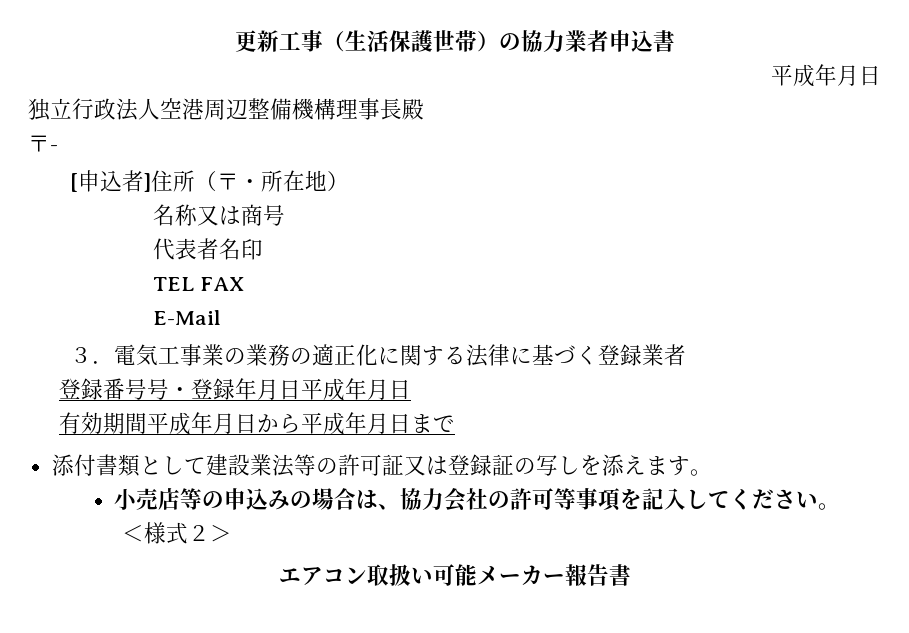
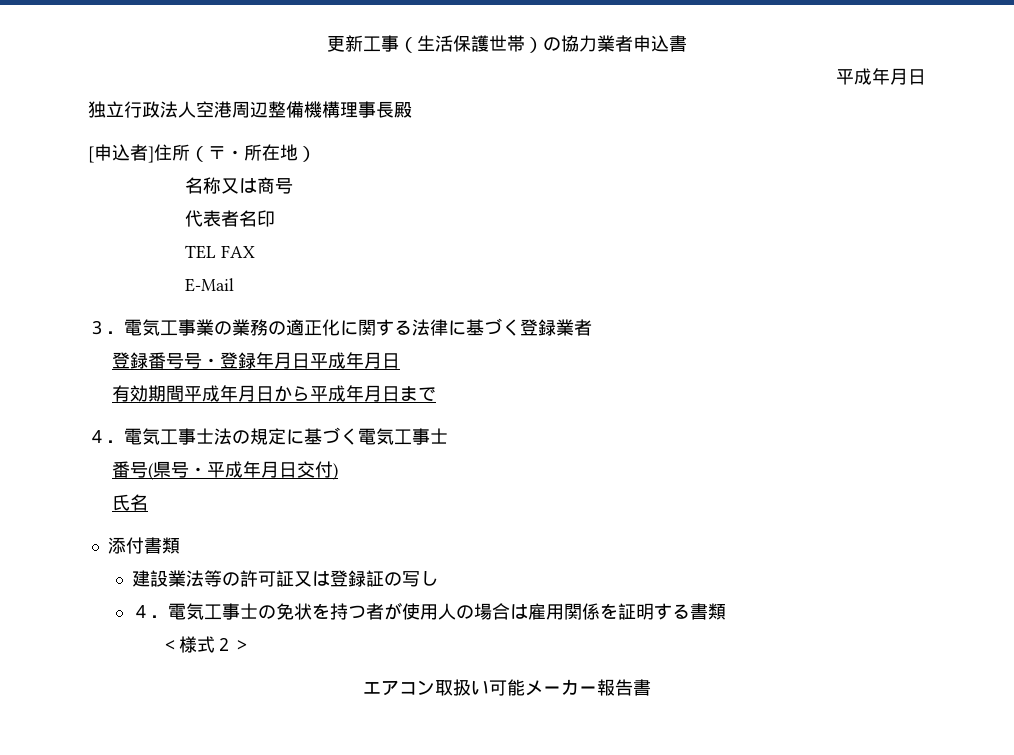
- 〒-
+ ４．電気工事士法の規定に基づく電気工事士
+ 番号(県号・平成年月日交付)
+ 氏名
- 添付書類として建設業法等の許可証又は登録証の写しを添えます。
- 小売店等の申込みの場合は、協力会社の許可等事項を記入してください。
+ 添付書類
+ 建設業法等の許可証又は登録証の写し
+ ４．電気工事士の免状を持つ者が使用人の場合は雇用関係を証明する書類

